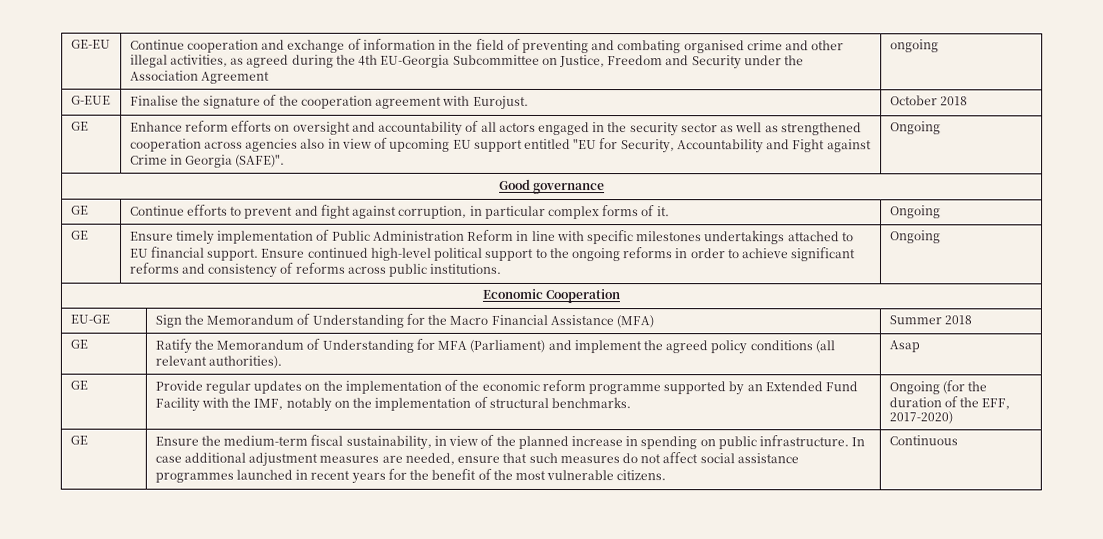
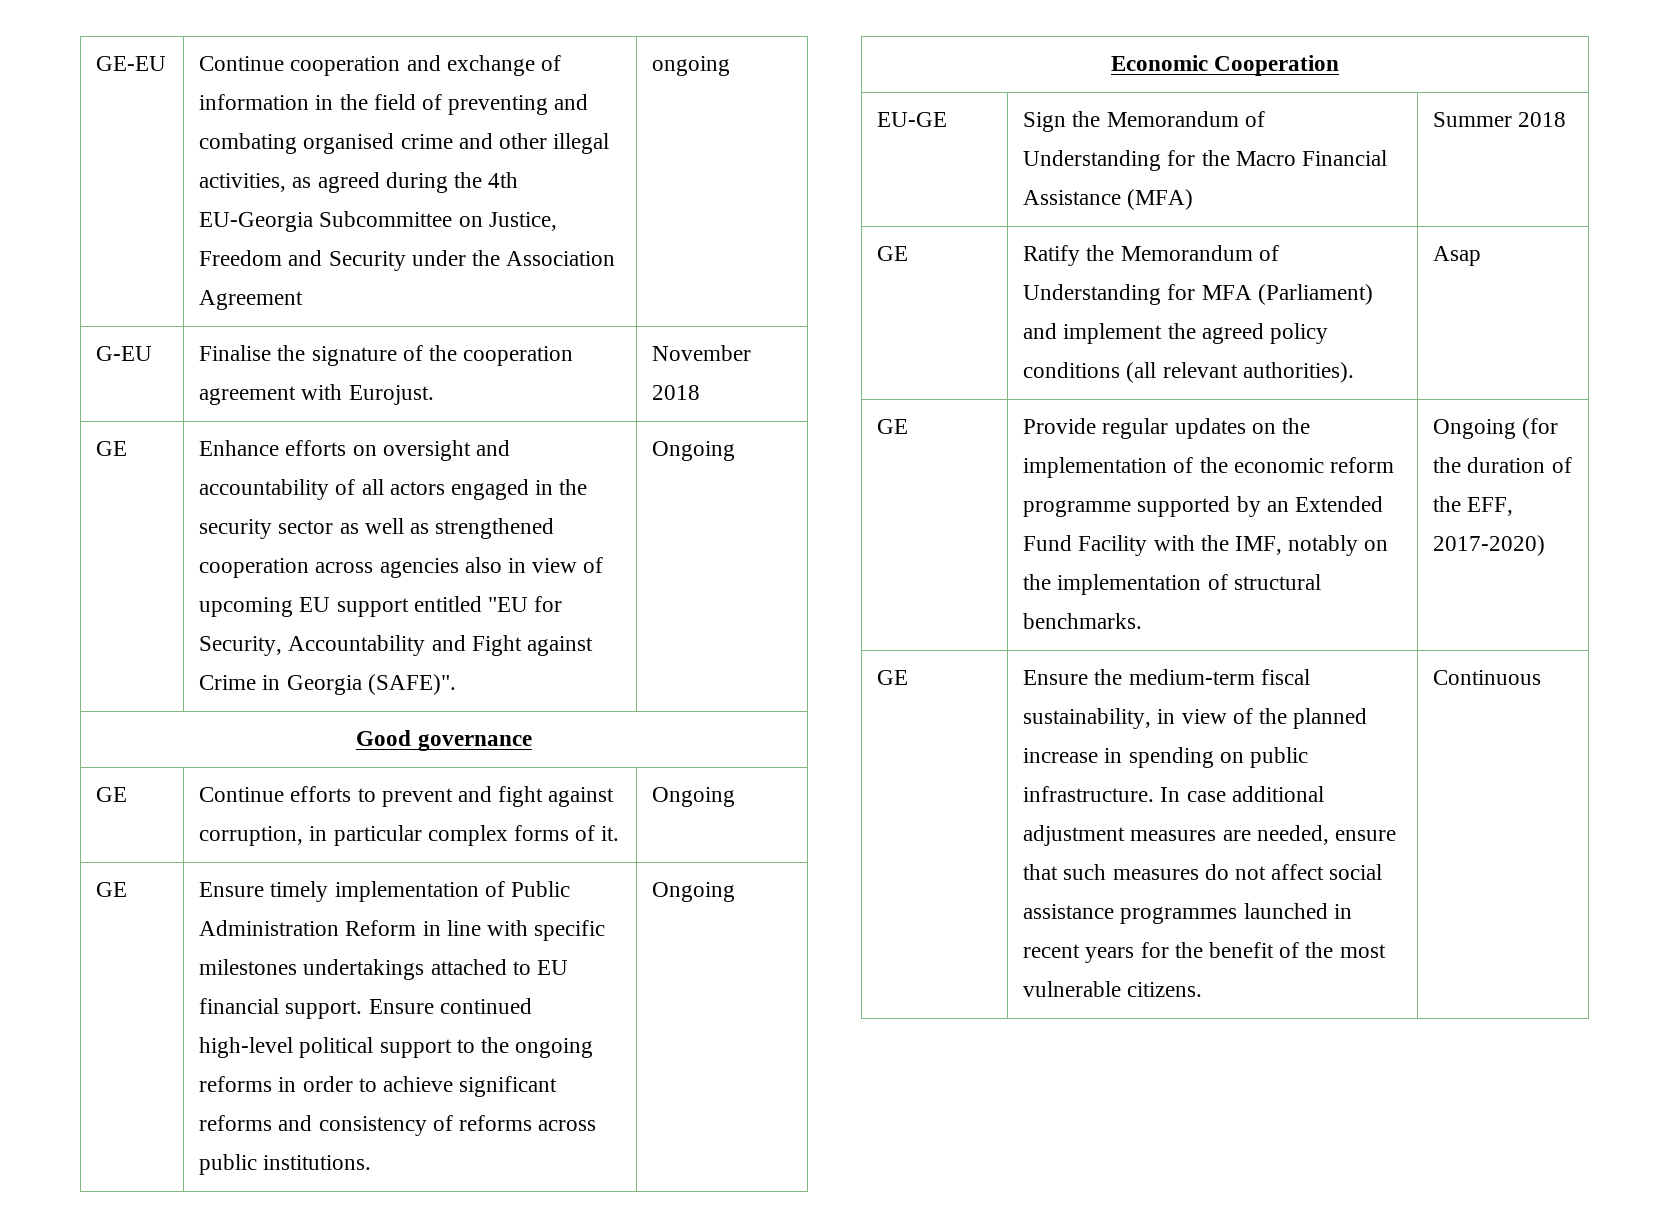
- G-EUE | Finalise the signature of the cooperation agreement with Eurojust. | October 2018
+ G-EU | Finalise the signature of the cooperation agreement with Eurojust. | November 2018
- Enhance reform efforts on oversight and accountability of all actors engaged in the security sector as well as strengthened cooperation across agencies also in view of upcoming EU support entitled "EU for Security, Accountability and Fight against Crime in Georgia (SAFE)".
+ Enhance efforts on oversight and accountability of all actors engaged in the security sector as well as strengthened cooperation across agencies also in view of upcoming EU support entitled "EU for Security, Accountability and Fight against Crime in Georgia (SAFE)".

